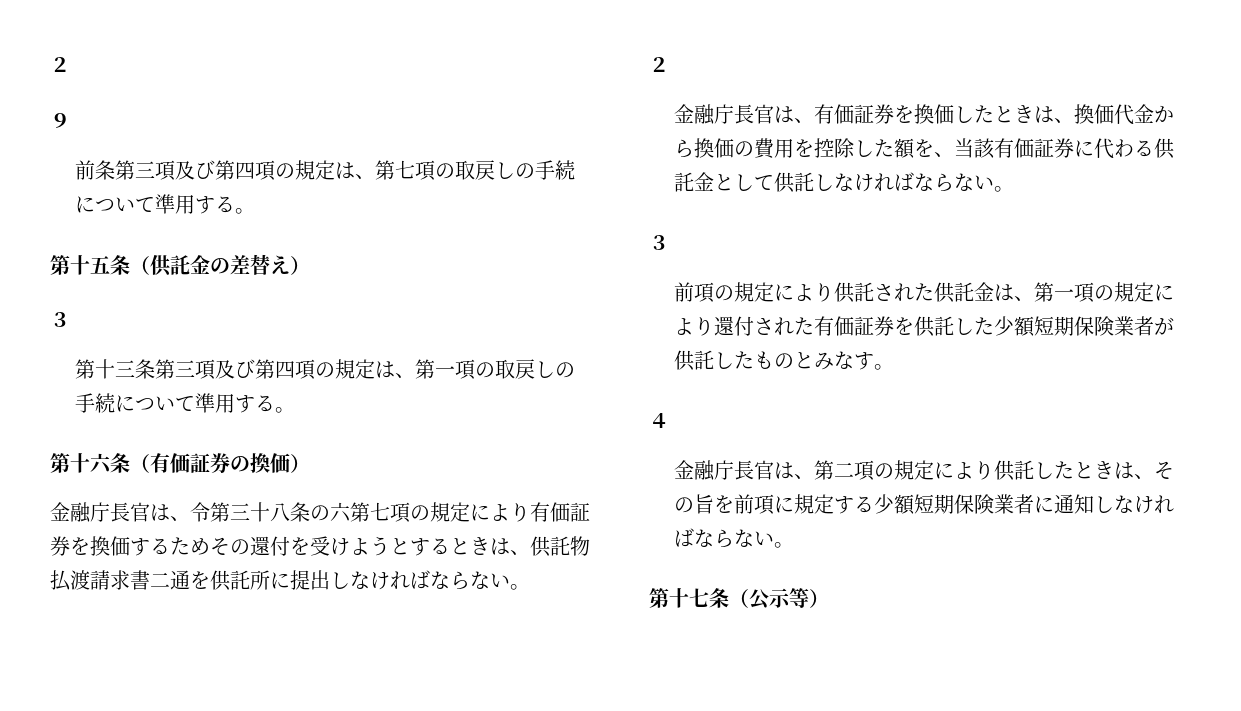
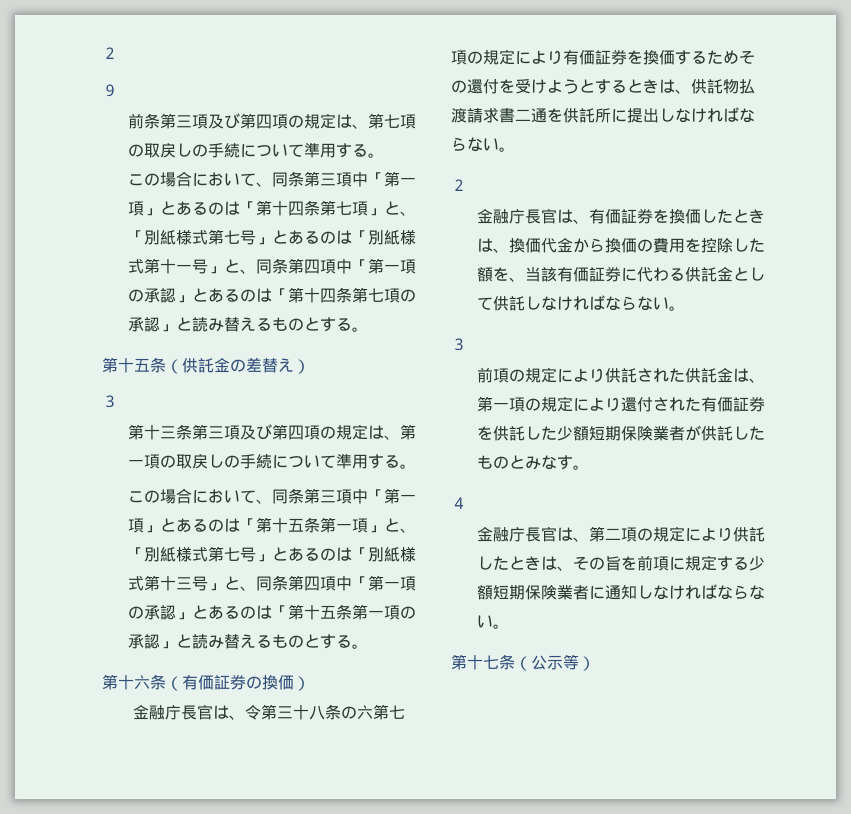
+ この場合において、同条第三項中「第一項」とあるのは「第十四条第七項」と、「別紙様式第七号」とあるのは「別紙様式第十一号」と、同条第四項中「第一項の承認」とあるのは「第十四条第七項の承認」と読み替えるものとする。
+ この場合において、同条第三項中「第一項」とあるのは「第十五条第一項」と、「別紙様式第七号」とあるのは「別紙様式第十三号」と、同条第四項中「第一項の承認」とあるのは「第十五条第一項の承認」と読み替えるものとする。

